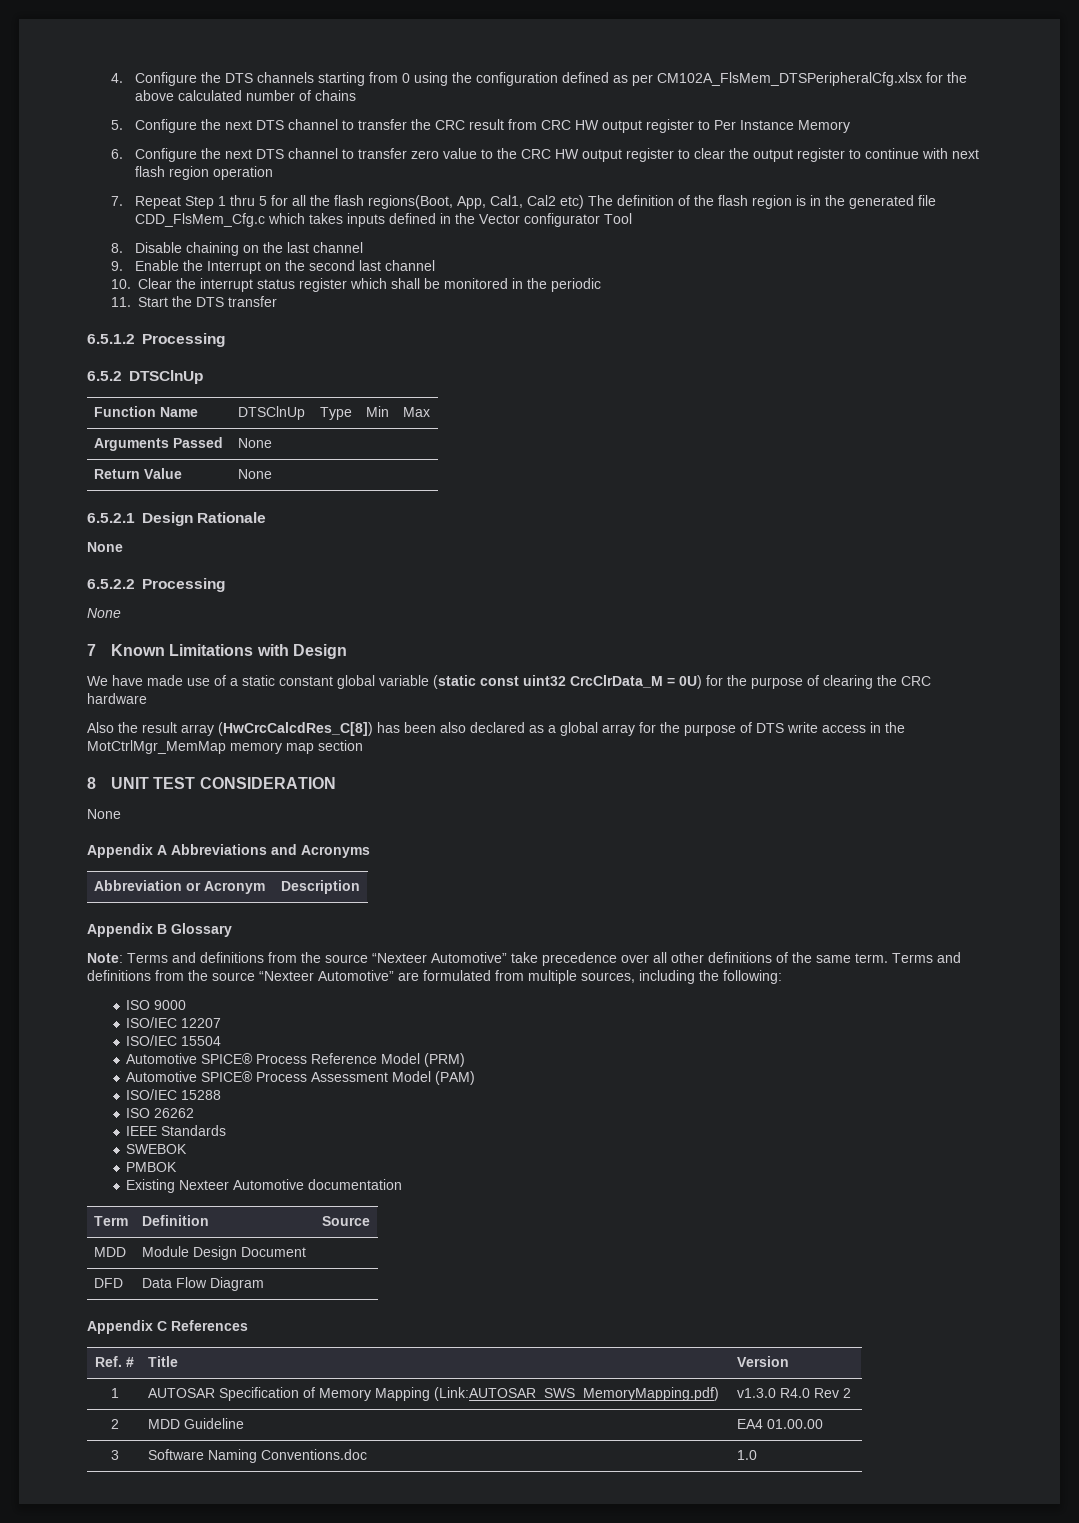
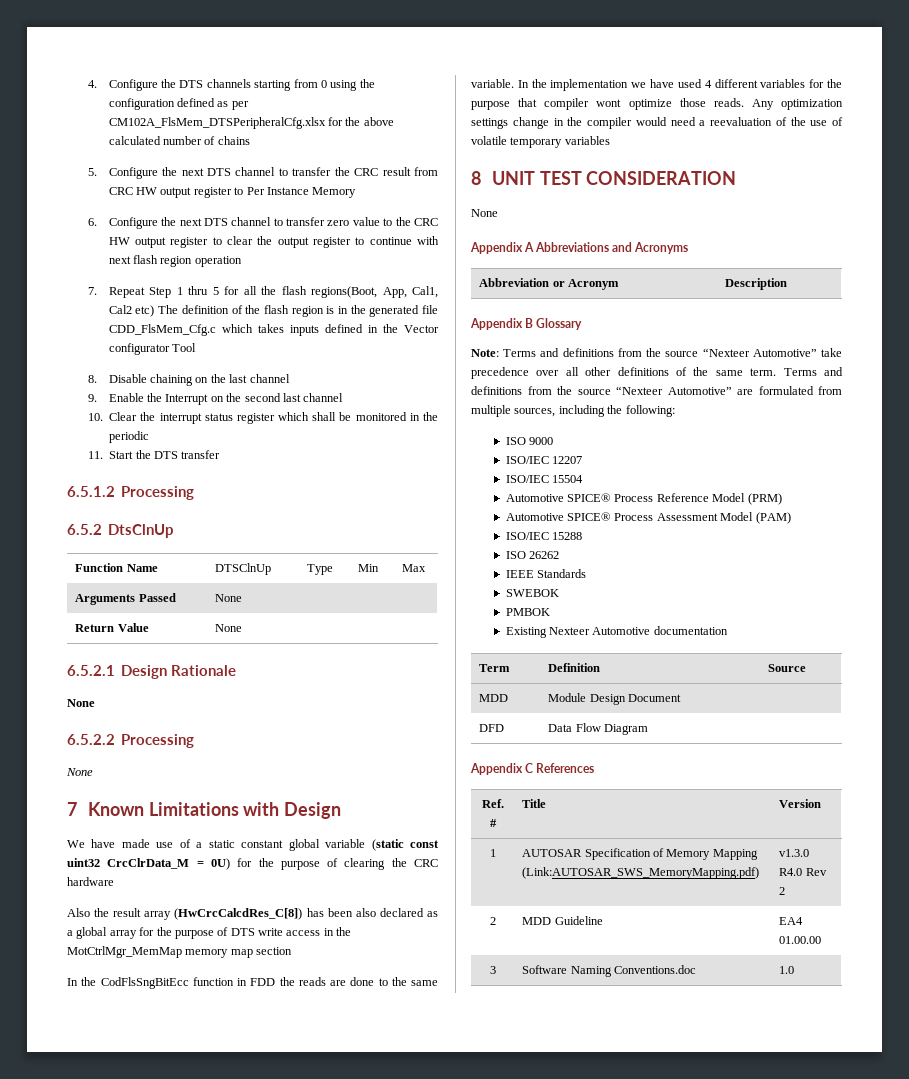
- 6.5.2 DTSClnUp
+ 6.5.2 DtsClnUp
+ In the CodFlsSngBitEcc function in FDD the reads are done to the same variable. In the implementation we have used 4 different variables for the purpose that compiler wont optimize those reads. Any optimization settings change in the compiler would need a reevaluation of the use of volatile temporary variables

